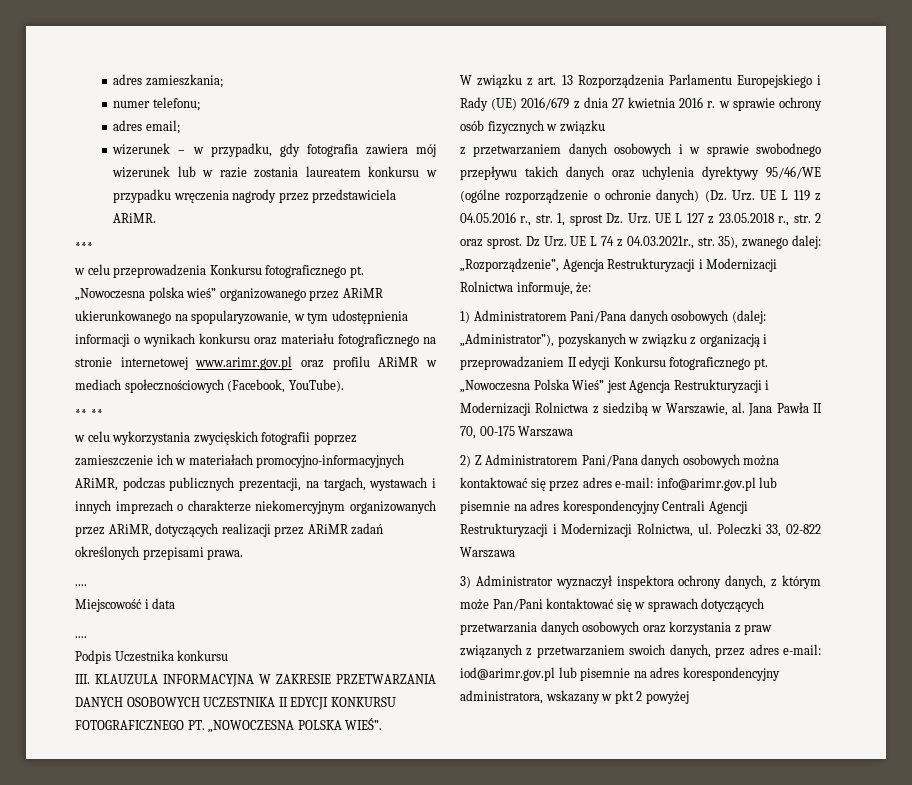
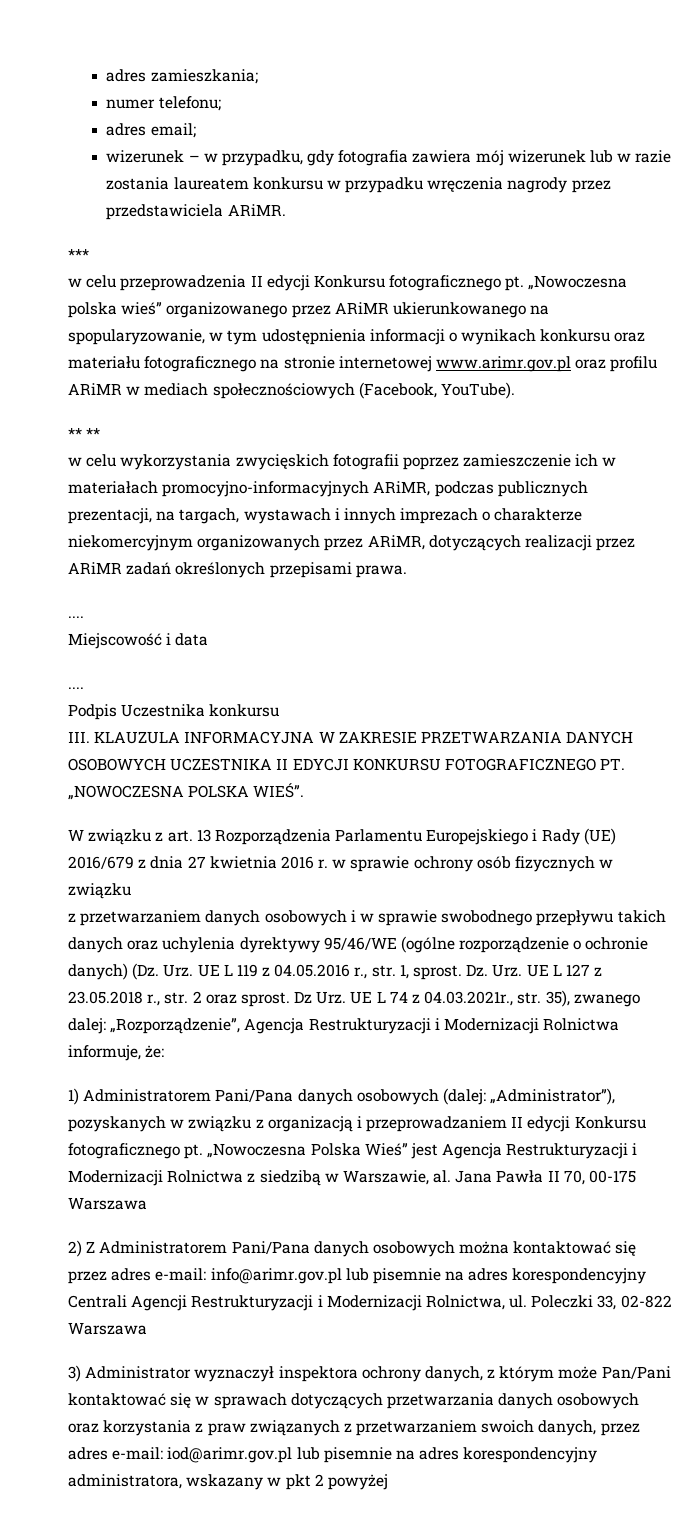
- w celu przeprowadzenia Konkursu fotograficznego pt.
+ w celu przeprowadzenia II edycji Konkursu fotograficznego pt.
- z przetwarzaniem danych osobowych i w sprawie swobodnego przepływu takich danych oraz uchylenia dyrektywy 95/46/WE (ogólne rozporządzenie o ochronie danych) (Dz. Urz. UE L 119 z 04.05.2016 r., str. 1, sprost Dz. Urz. UE L 127 z 23.05.2018 r., str. 2 oraz sprost.
+ z przetwarzaniem danych osobowych i w sprawie swobodnego przepływu takich danych oraz uchylenia dyrektywy 95/46/WE (ogólne rozporządzenie o ochronie danych) (Dz. Urz. UE L 119 z 04.05.2016 r., str. 1, sprost. Dz. Urz. UE L 127 z 23.05.2018 r., str. 2 oraz sprost.

